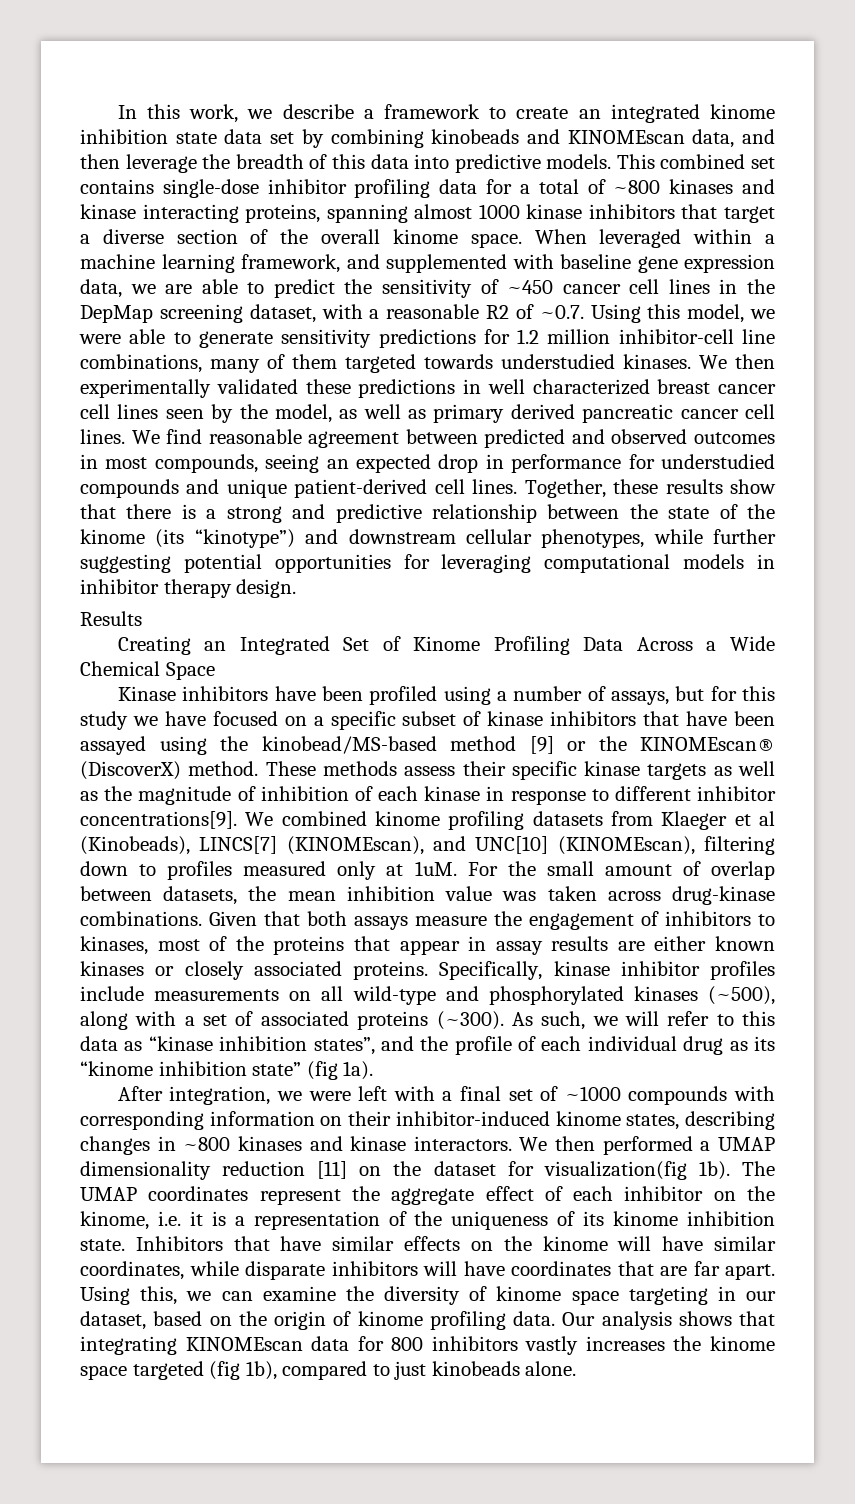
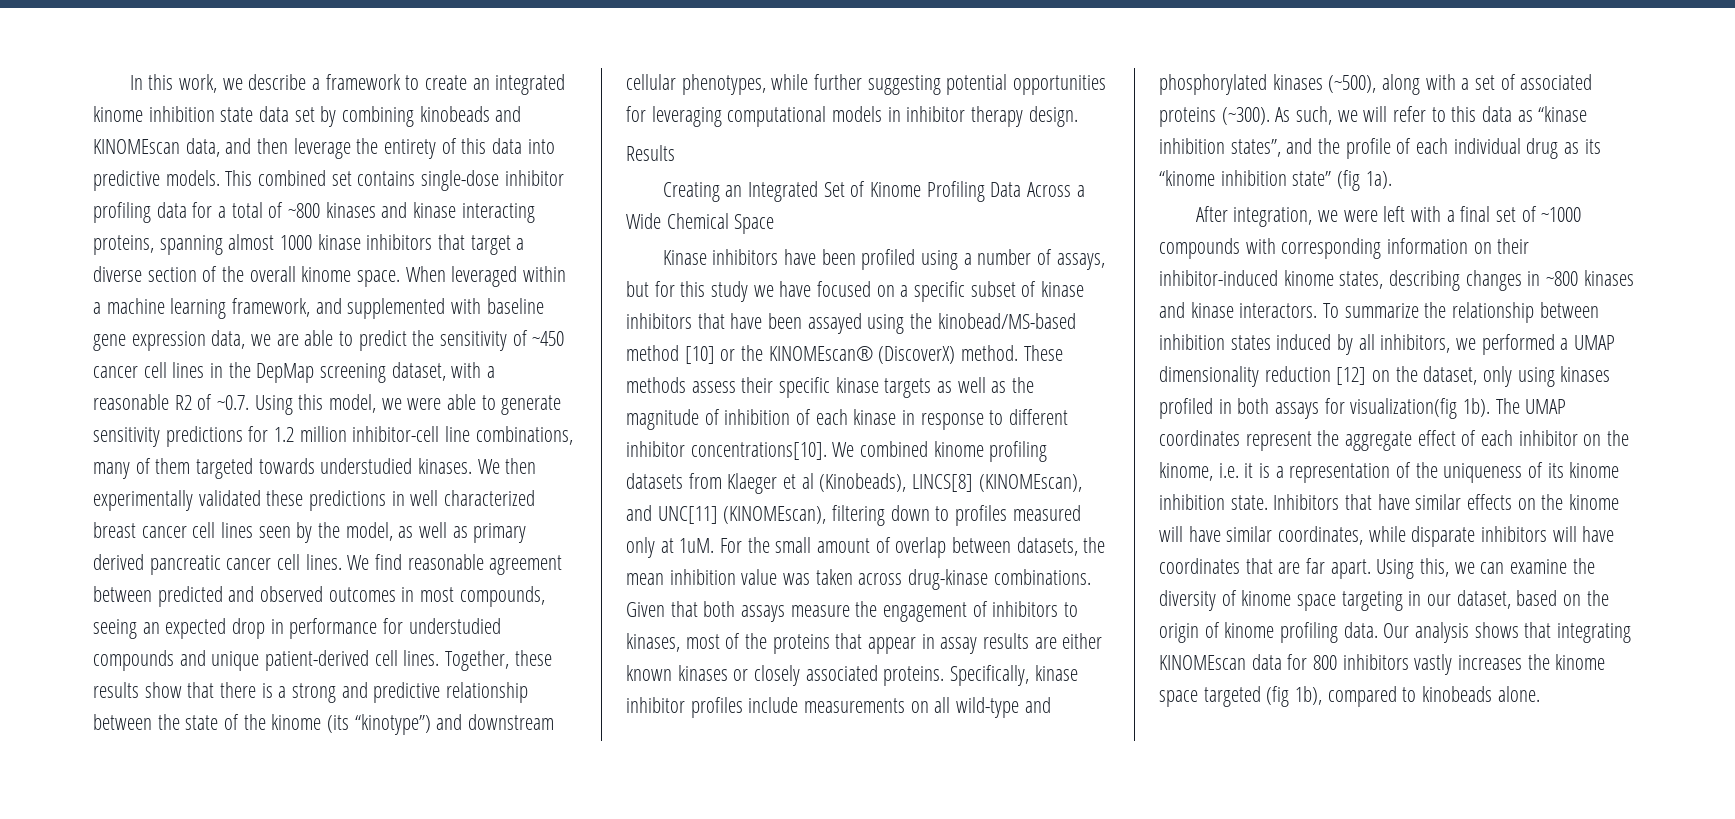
- In this work, we describe a framework to create an integrated kinome inhibition state data set by combining kinobeads and KINOMEscan data, and then leverage the breadth of this data into predictive models.
+ In this work, we describe a framework to create an integrated kinome inhibition state data set by combining kinobeads and KINOMEscan data, and then leverage the entirety of this data into predictive models.
- Kinase inhibitors have been profiled using a number of assays, but for this study we have focused on a specific subset of kinase inhibitors that have been assayed using the kinobead/MS-based method [9] or the KINOMEscan® (DiscoverX) method.
+ Kinase inhibitors have been profiled using a number of assays, but for this study we have focused on a specific subset of kinase inhibitors that have been assayed using the kinobead/MS-based method [10] or the KINOMEscan® (DiscoverX) method.
- These methods assess their specific kinase targets as well as the magnitude of inhibition of each kinase in response to different inhibitor concentrations[9].
+ These methods assess their specific kinase targets as well as the magnitude of inhibition of each kinase in response to different inhibitor concentrations[10].
- We combined kinome profiling datasets from Klaeger et al (Kinobeads), LINCS[7] (KINOMEscan), and UNC[10] (KINOMEscan), filtering down to profiles measured only at 1uM.
+ We combined kinome profiling datasets from Klaeger et al (Kinobeads), LINCS[8] (KINOMEscan), and UNC[11] (KINOMEscan), filtering down to profiles measured only at 1uM.
- We then performed a UMAP dimensionality reduction [11] on the dataset for visualization(fig 1b).
+ To summarize the relationship between inhibition states induced by all inhibitors, we performed a UMAP dimensionality reduction [12] on the dataset, only using kinases profiled in both assays for visualization(fig 1b).
- Our analysis shows that integrating KINOMEscan data for 800 inhibitors vastly increases the kinome space targeted (fig 1b), compared to just kinobeads alone.
+ Our analysis shows that integrating KINOMEscan data for 800 inhibitors vastly increases the kinome space targeted (fig 1b), compared to kinobeads alone.

